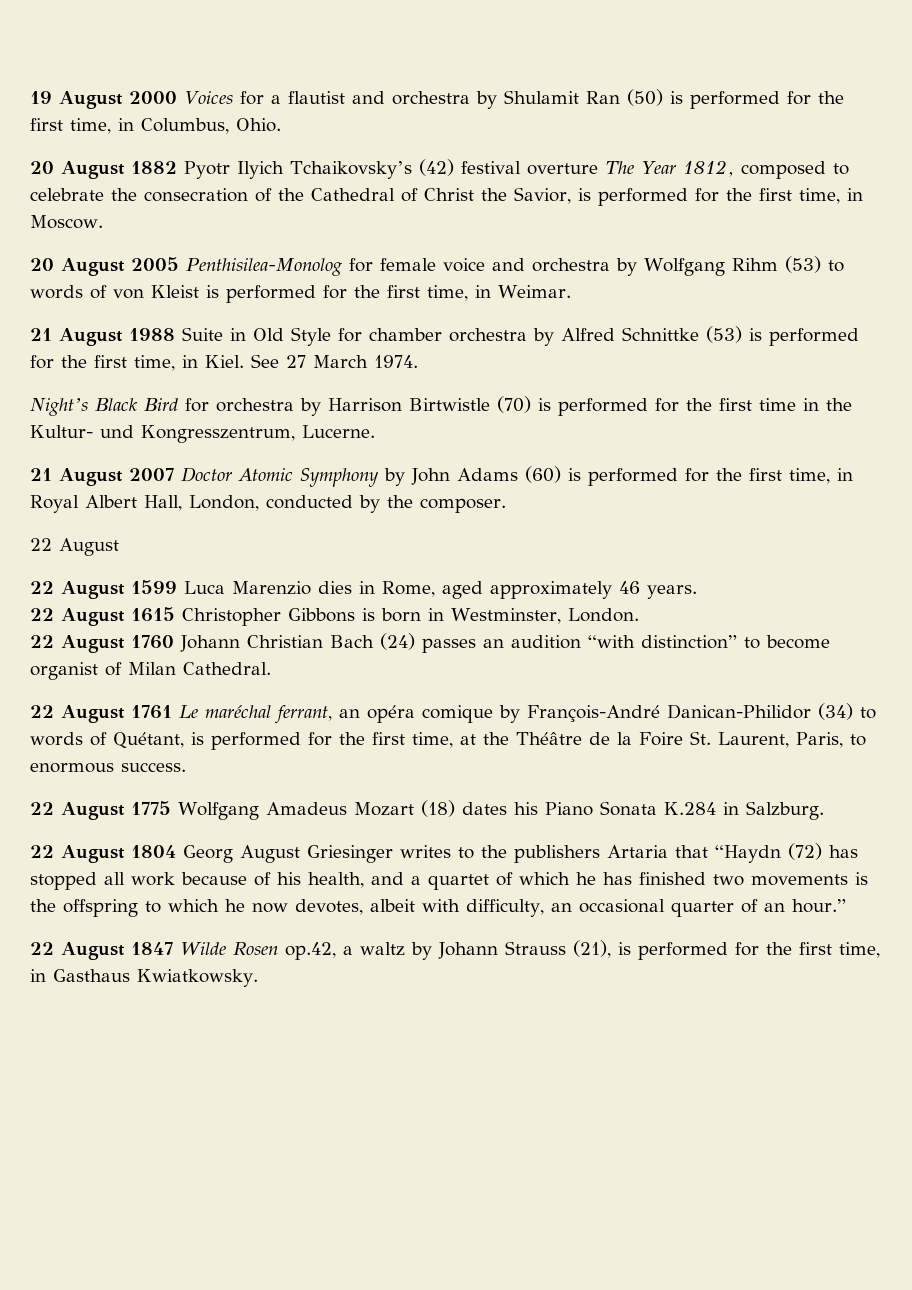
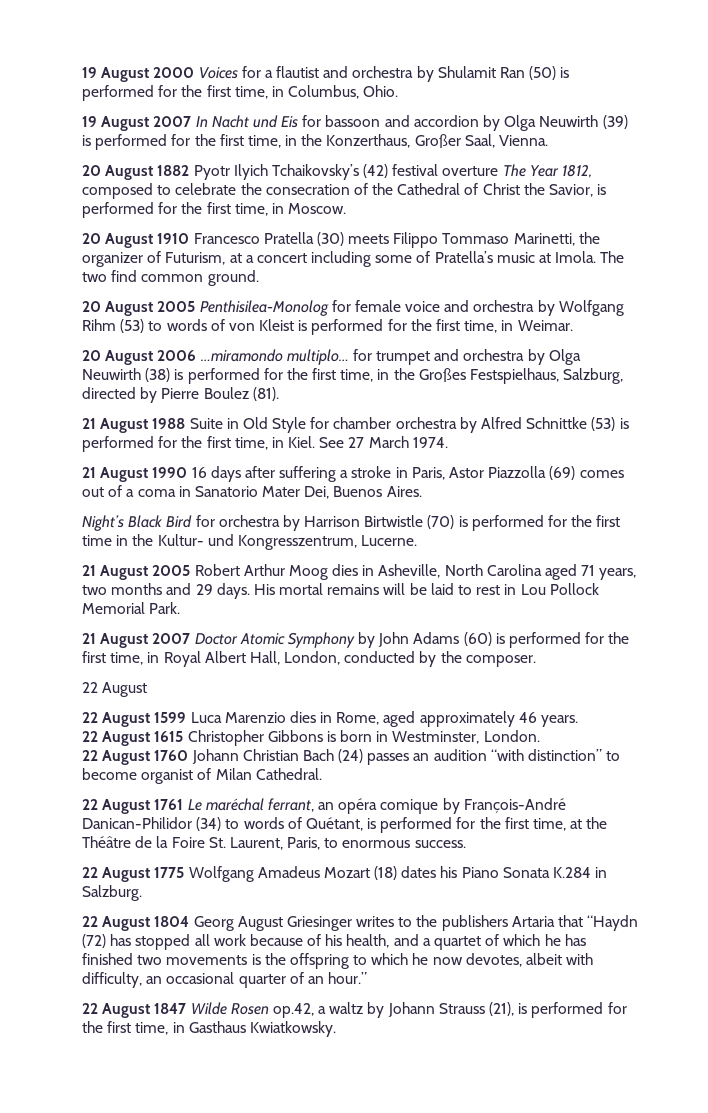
+ 19 August 2007 In Nacht und Eis for bassoon and accordion by Olga Neuwirth (39) is performed for the first time, in the Konzerthaus, Großer Saal, Vienna.
+ 20 August 1910 Francesco Pratella (30) meets Filippo Tommaso Marinetti, the organizer of Futurism, at a concert including some of Pratella’s music at Imola. The two find common ground.
+ 20 August 2006 …miramondo multiplo… for trumpet and orchestra by Olga Neuwirth (38) is performed for the first time, in the Großes Festspielhaus, Salzburg, directed by Pierre Boulez (81).
+ 21 August 1990 16 days after suffering a stroke in Paris, Astor Piazzolla (69) comes out of a coma in Sanatorio Mater Dei, Buenos Aires.
+ 21 August 2005 Robert Arthur Moog dies in Asheville, North Carolina aged 71 years, two months and 29 days. His mortal remains will be laid to rest in Lou Pollock Memorial Park.

